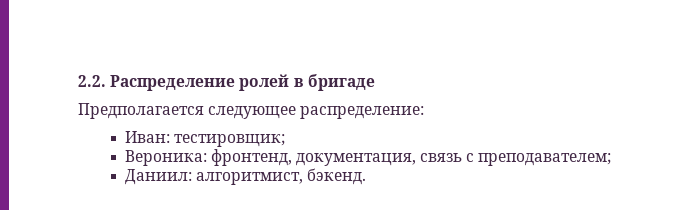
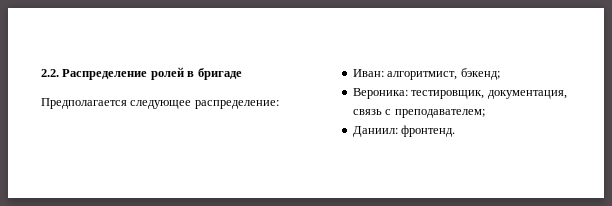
- Иван: тестировщик;
+ Иван: алгоритмист, бэкенд;
- Вероника: фронтенд, документация, связь с преподавателем;
+ Вероника: тестировщик, документация, связь с преподавателем;
- Даниил: алгоритмист, бэкенд.
+ Даниил: фронтенд.

